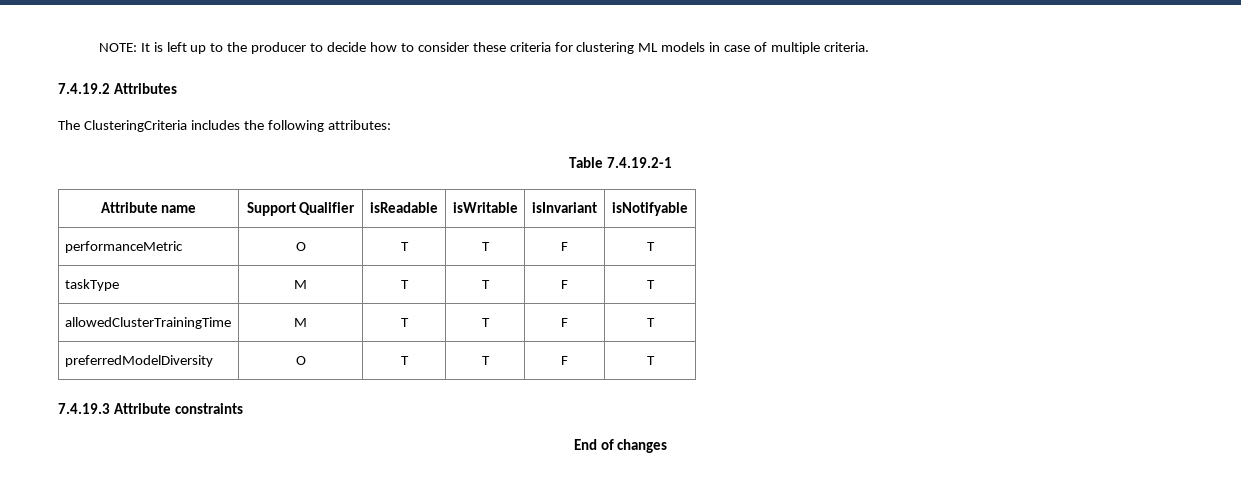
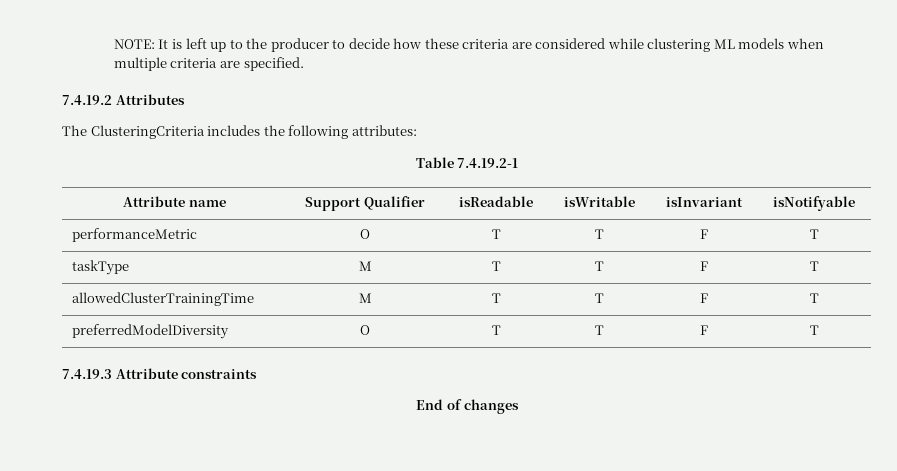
- NOTE: It is left up to the producer to decide how to consider these criteria for clustering ML models in case of multiple criteria.
+ NOTE: It is left up to the producer to decide how these criteria are considered while clustering ML models when multiple criteria are specified.

